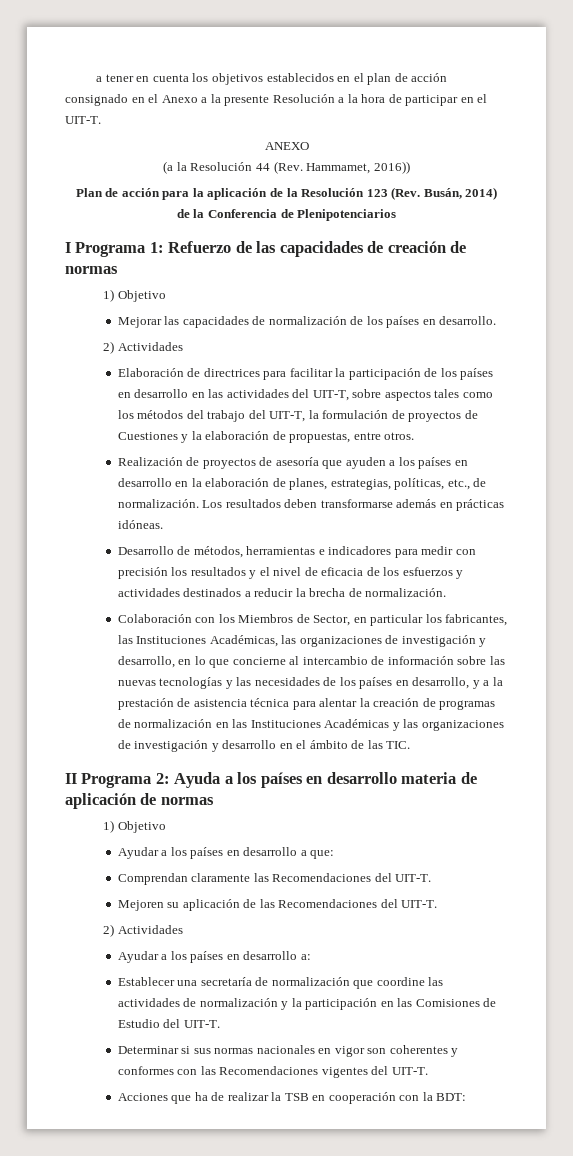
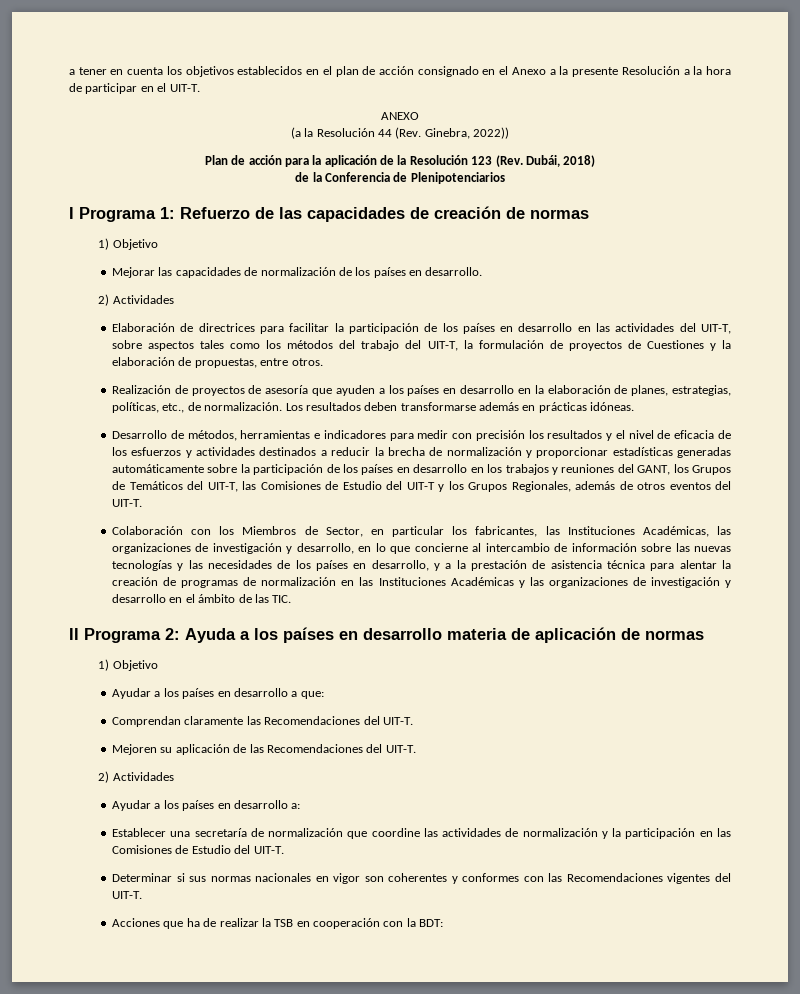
- (a la Resolución 44 (Rev. Hammamet, 2016))
+ (a la Resolución 44 (Rev. Ginebra, 2022))
- Plan de acción para la aplicación de la Resolución 123 (Rev. Busán, 2014)
+ Plan de acción para la aplicación de la Resolución 123 (Rev. Dubái, 2018)
- Desarrollo de métodos, herramientas e indicadores para medir con precisión los resultados y el nivel de eficacia de los esfuerzos y actividades destinados a reducir la brecha de normalización.
+ Desarrollo de métodos, herramientas e indicadores para medir con precisión los resultados y el nivel de eficacia de los esfuerzos y actividades destinados a reducir la brecha de normalización y proporcionar estadísticas generadas automáticamente sobre la participación de los países en desarrollo en los trabajos y reuniones del GANT, los Grupos de Temáticos del UIT-T, las Comisiones de Estudio del UIT-T y los Grupos Regionales, además de otros eventos del UIT-T.

